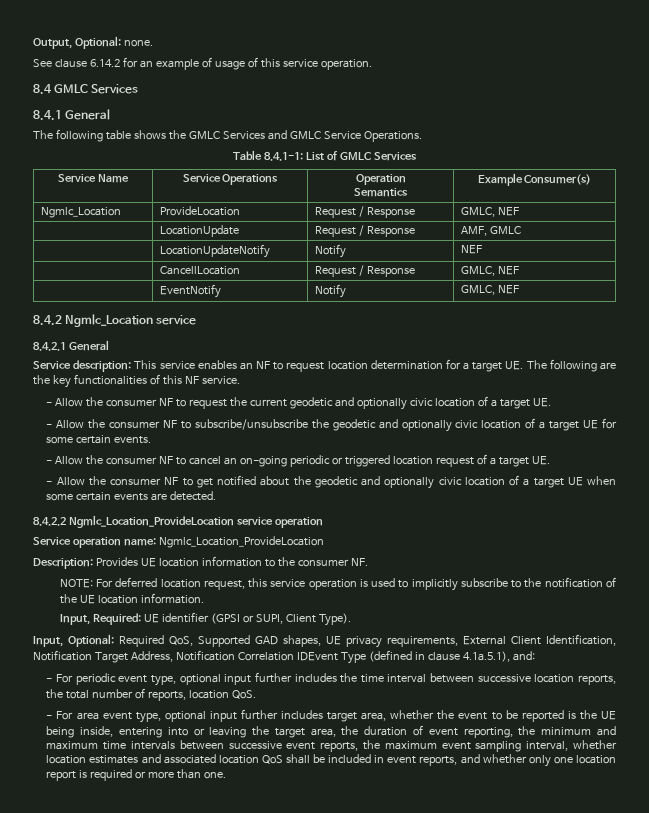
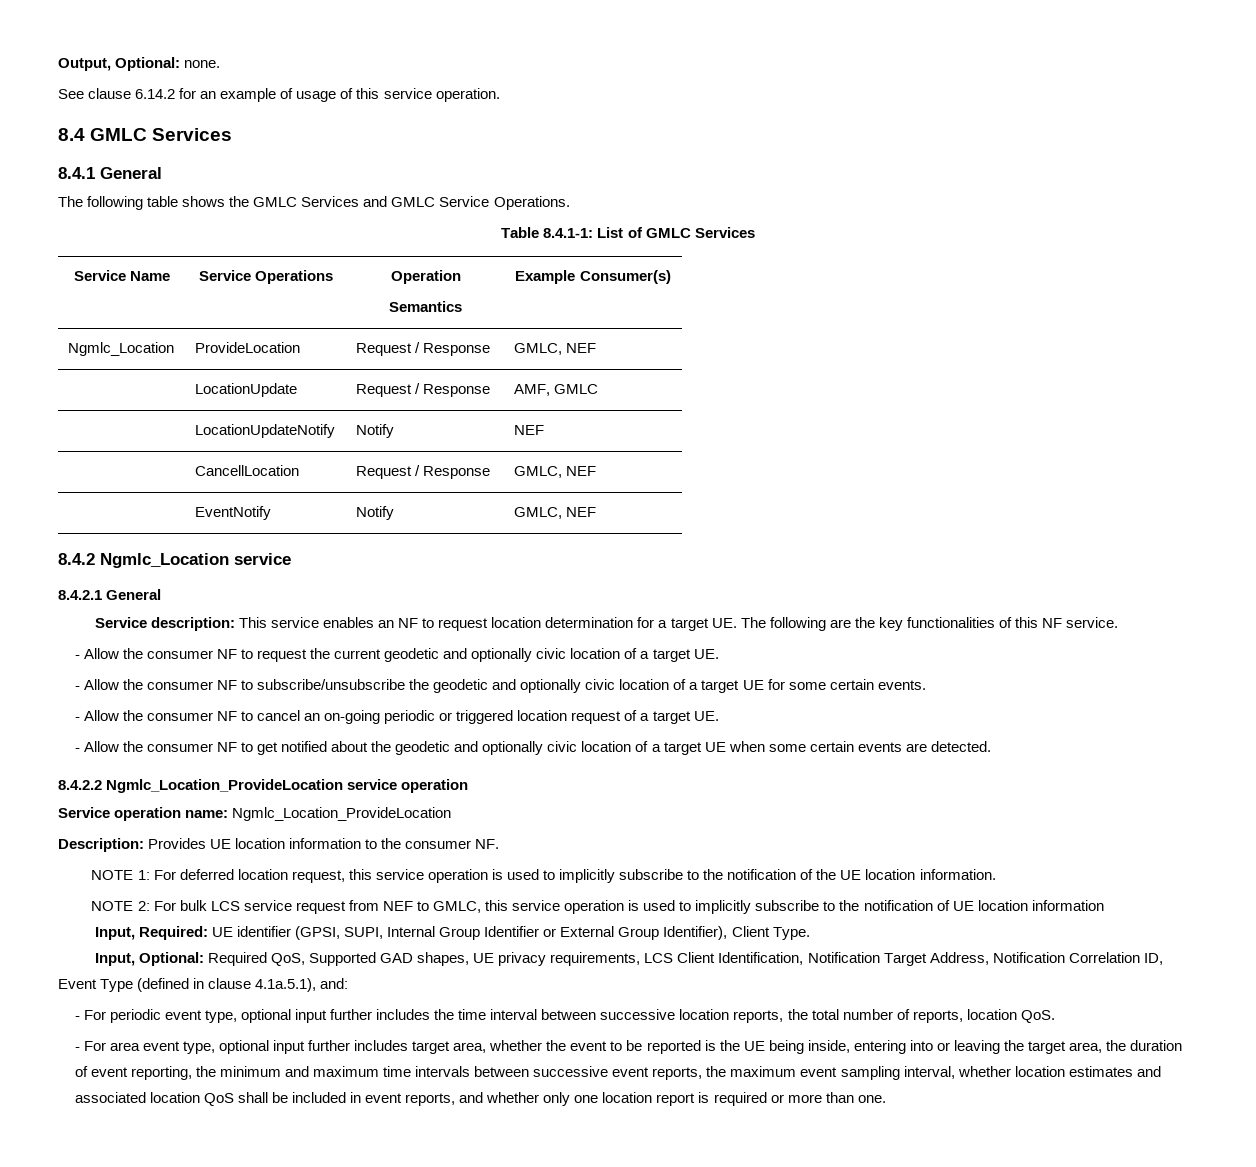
- NOTE: For deferred location request, this service operation is used to implicitly subscribe to the notification of the UE location information.
+ NOTE 1: For deferred location request, this service operation is used to implicitly subscribe to the notification of the UE location information.
- Input, Required: UE identifier (GPSI or SUPI, Client Type).
+ NOTE 2: For bulk LCS service request from NEF to GMLC, this service operation is used to implicitly subscribe to the notification of UE location information
+ Input, Required: UE identifier (GPSI, SUPI, Internal Group Identifier or External Group Identifier), Client Type.
- Input, Optional: Required QoS, Supported GAD shapes, UE privacy requirements, External Client Identification, Notification Target Address, Notification Correlation IDEvent Type (defined in clause 4.1a.5.1), and:
+ Input, Optional: Required QoS, Supported GAD shapes, UE privacy requirements, LCS Client Identification, Notification Target Address, Notification Correlation ID, Event Type (defined in clause 4.1a.5.1), and:

